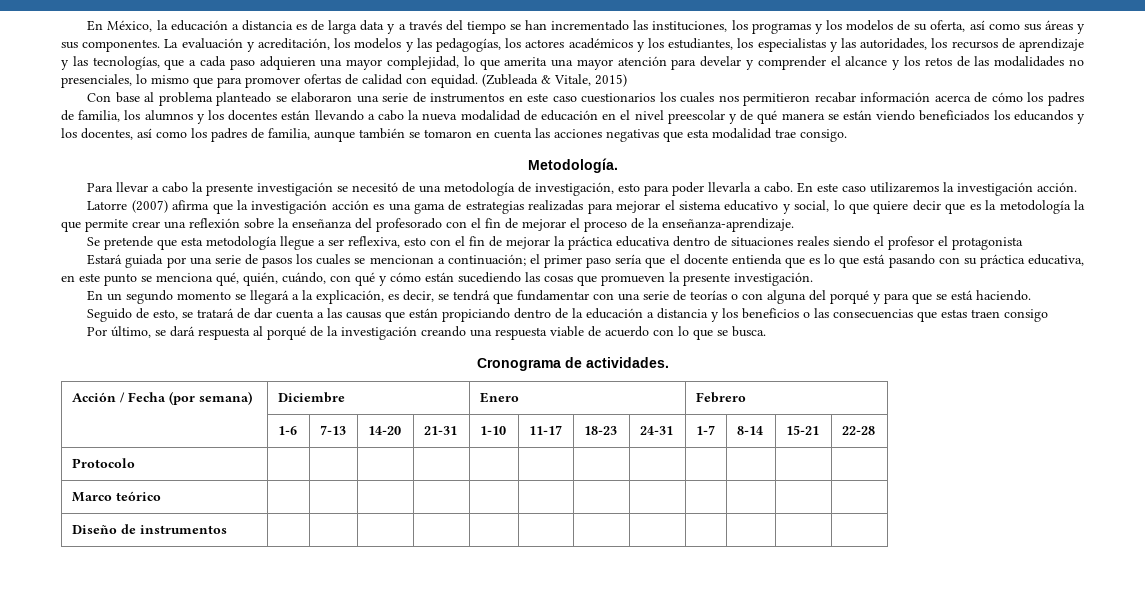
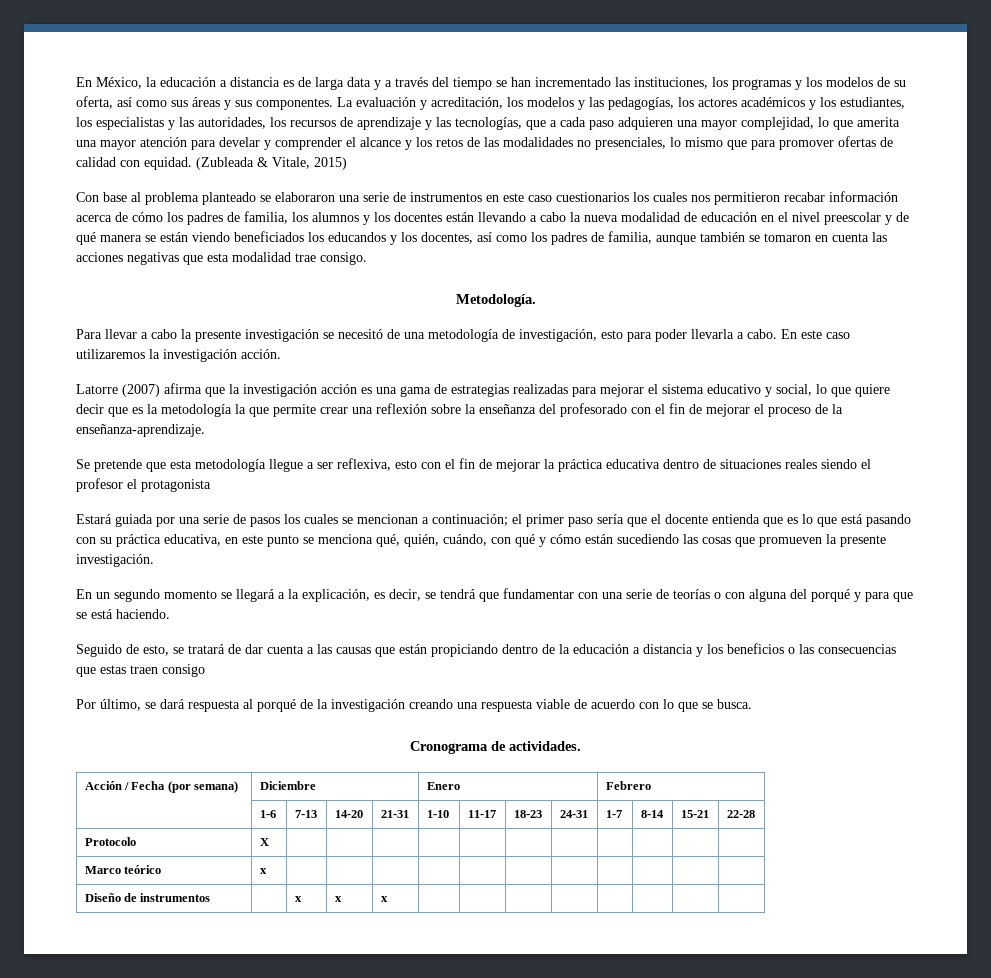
- Protocolo | | | | | | | | | | | |
+ Protocolo | X | | | | | | | | | | |
- Marco teórico | | | | | | | | | | | |
+ Marco teórico | x | | | | | | | | | | |
- Diseño de instrumentos | | | | | | | | | | | |
+ Diseño de instrumentos | | x | x | x | | | | | | | |

